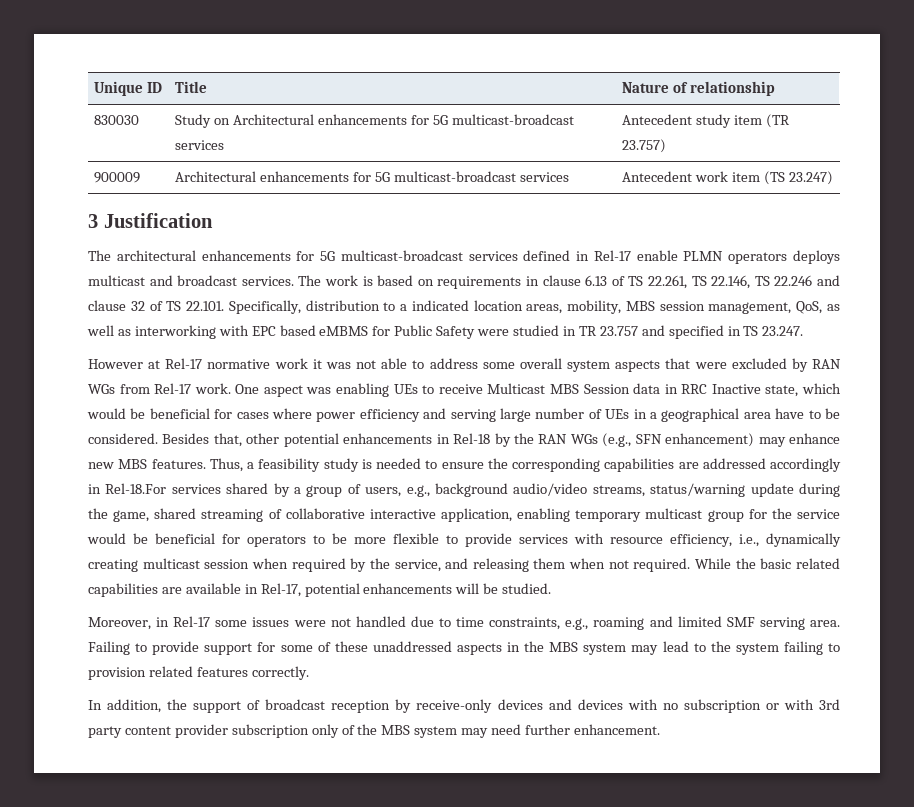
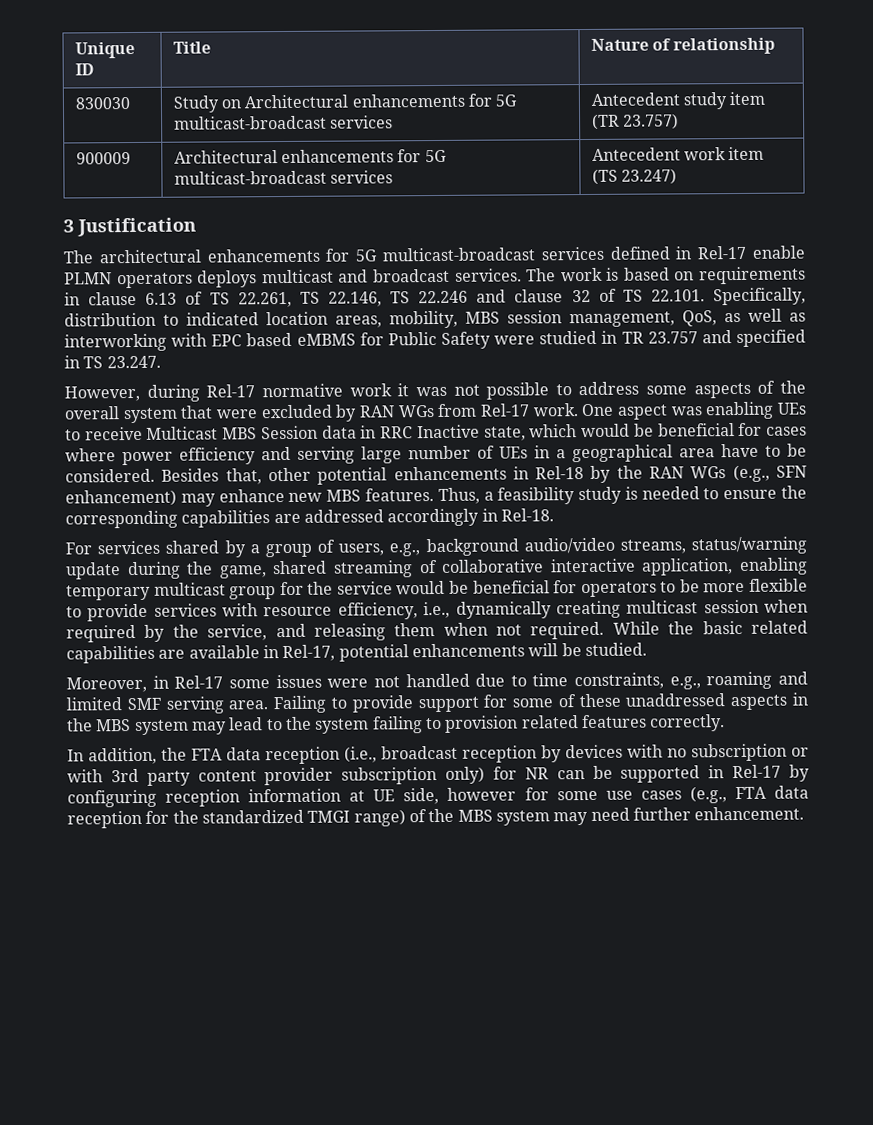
- The work is based on requirements in clause 6.13 of TS 22.261, TS 22.146, TS 22.246 and clause 32 of TS 22.101. Specifically, distribution to a indicated location areas, mobility, MBS session management, QoS, as well as interworking with EPC based eMBMS for Public Safety were studied in TR 23.757 and specified in TS 23.247.
+ The work is based on requirements in clause 6.13 of TS 22.261, TS 22.146, TS 22.246 and clause 32 of TS 22.101. Specifically, distribution to indicated location areas, mobility, MBS session management, QoS, as well as interworking with EPC based eMBMS for Public Safety were studied in TR 23.757 and specified in TS 23.247.
- However at Rel-17 normative work it was not able to address some overall system aspects that were excluded by RAN WGs from Rel-17 work.
+ However, during Rel-17 normative work it was not possible to address some aspects of the overall system that were excluded by RAN WGs from Rel-17 work.
- Thus, a feasibility study is needed to ensure the corresponding capabilities are addressed accordingly in Rel-18.For services shared by a group of users, e.g., background audio/video streams, status/warning update during the game, shared streaming of collaborative interactive application, enabling temporary multicast group for the service would be beneficial for operators to be more flexible to provide services with resource efficiency, i.e., dynamically creating multicast session when required by the service, and releasing them when not required.
+ Thus, a feasibility study is needed to ensure the corresponding capabilities are addressed accordingly in Rel-18.
+ For services shared by a group of users, e.g., background audio/video streams, status/warning update during the game, shared streaming of collaborative interactive application, enabling temporary multicast group for the service would be beneficial for operators to be more flexible to provide services with resource efficiency, i.e., dynamically creating multicast session when required by the service, and releasing them when not required.
- In addition, the support of broadcast reception by receive-only devices and devices with no subscription or with 3rd party content provider subscription only of the MBS system may need further enhancement.
+ In addition, the FTA data reception (i.e., broadcast reception by devices with no subscription or with 3rd party content provider subscription only) for NR can be supported in Rel-17 by configuring reception information at UE side, however for some use cases (e.g., FTA data reception for the standardized TMGI range) of the MBS system may need further enhancement.

